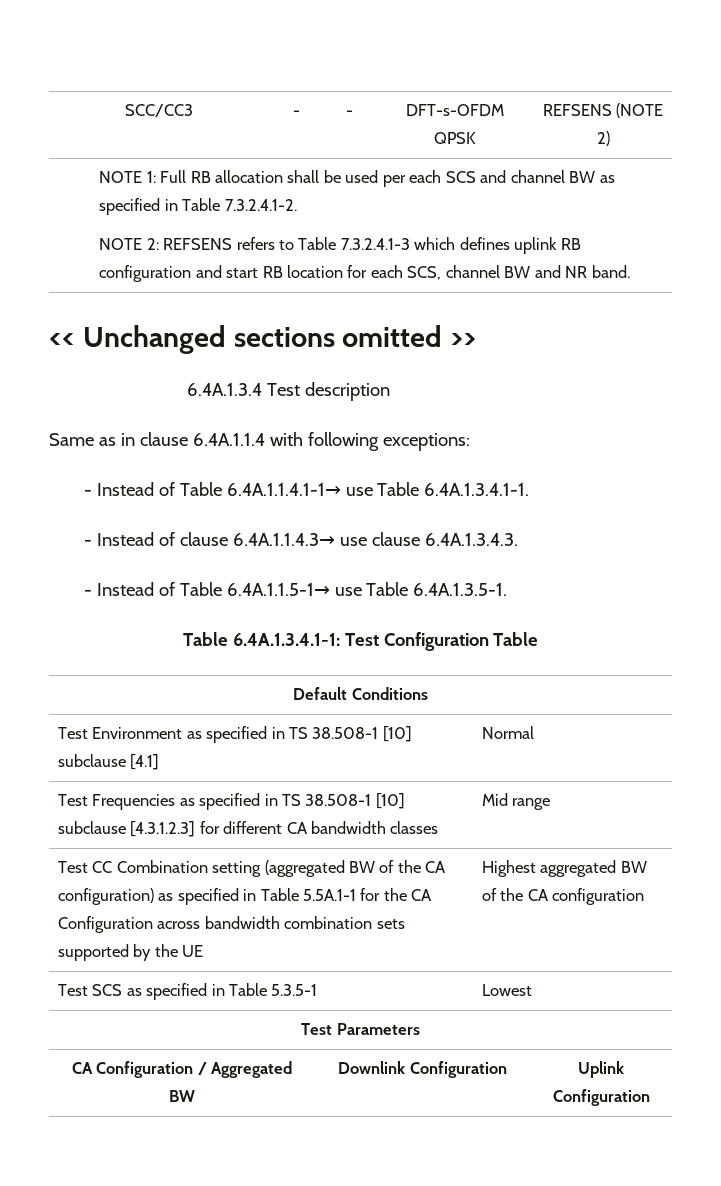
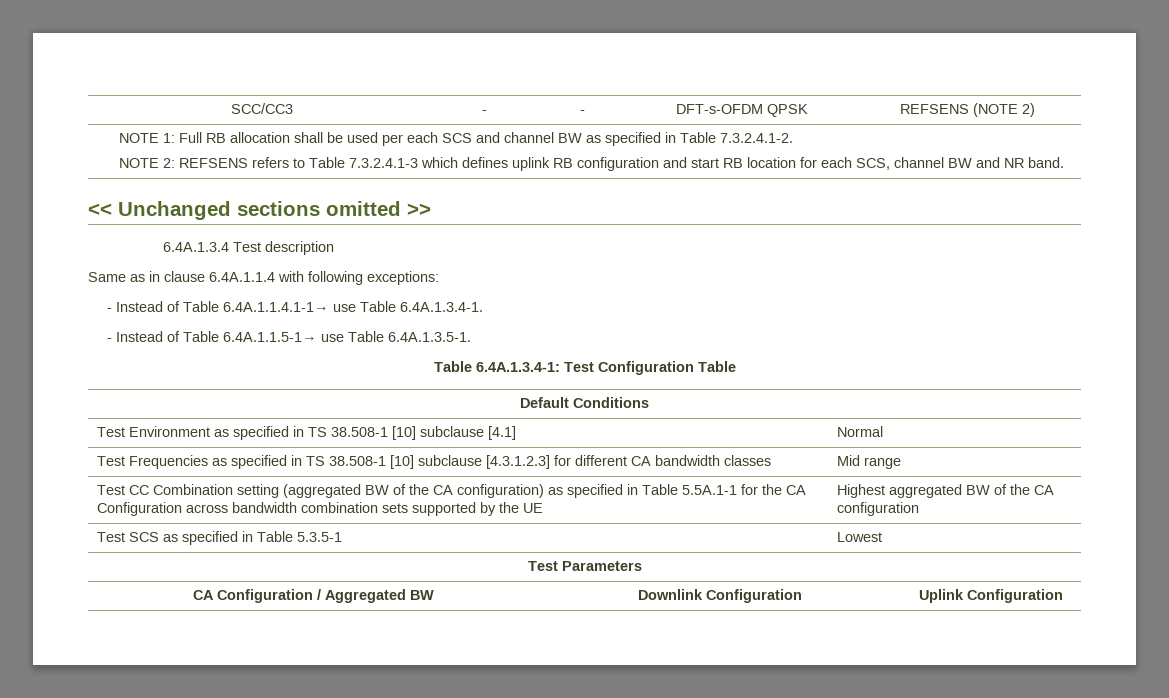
- - Instead of Table 6.4A.1.1.4.1-1→ use Table 6.4A.1.3.4.1-1.
- - Instead of clause 6.4A.1.1.4.3→ use clause 6.4A.1.3.4.3.
+ - Instead of Table 6.4A.1.1.4.1-1→ use Table 6.4A.1.3.4-1.
- Table 6.4A.1.3.4.1-1: Test Configuration Table
+ Table 6.4A.1.3.4-1: Test Configuration Table

